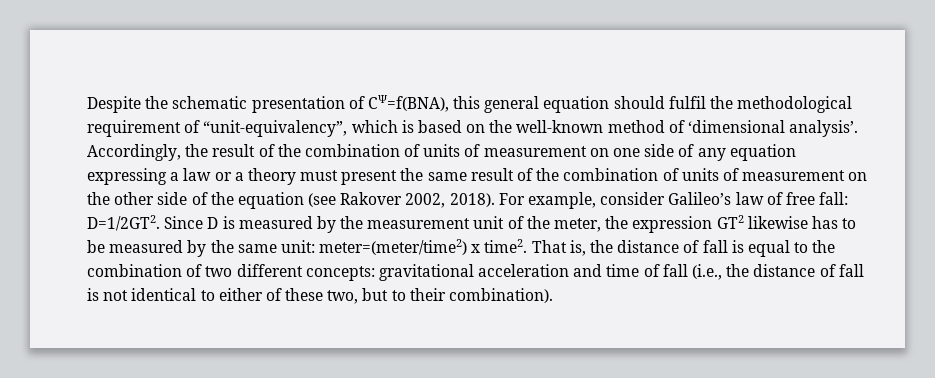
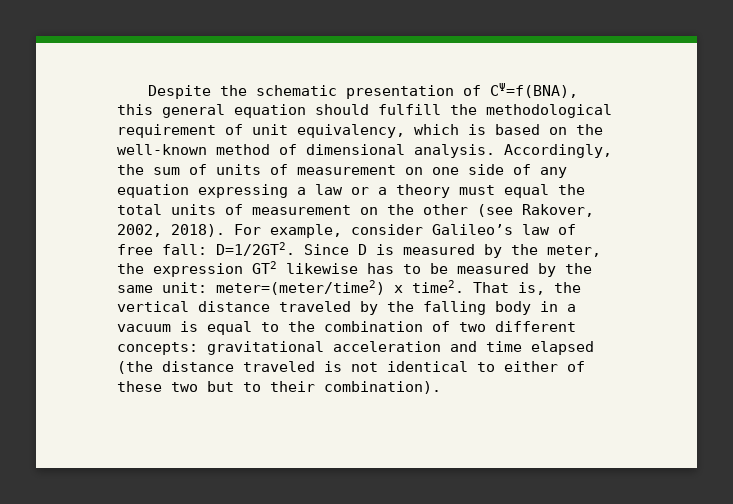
- Despite the schematic presentation of CΨ=f(BNA), this general equation should fulfil the methodological requirement of “unit-equivalency”, which is based on the well-known method of ‘dimensional analysis’. Accordingly, the result of the combination of units of measurement on one side of any equation expressing a law or a theory must present the same result of the combination of units of measurement on the other side of the equation (see Rakover 2002, 2018).
+ Despite the schematic presentation of CΨ=f(BNA), this general equation should fulfill the methodological requirement of unit equivalency, which is based on the well-known method of dimensional analysis. Accordingly, the sum of units of measurement on one side of any equation expressing a law or a theory must equal the total units of measurement on the other (see Rakover, 2002, 2018).
- Since D is measured by the measurement unit of the meter, the expression GT2 likewise has to be measured by the same unit: meter=(meter/time2) x time2.
+ Since D is measured by the meter, the expression GT2 likewise has to be measured by the same unit: meter=(meter/time2) x time2.
- That is, the distance of fall is equal to the combination of two different concepts: gravitational acceleration and time of fall (i.e., the distance of fall is not identical to either of these two, but to their combination).
+ That is, the vertical distance traveled by the falling body in a vacuum is equal to the combination of two different concepts: gravitational acceleration and time elapsed (the distance traveled is not identical to either of these two but to their combination).

